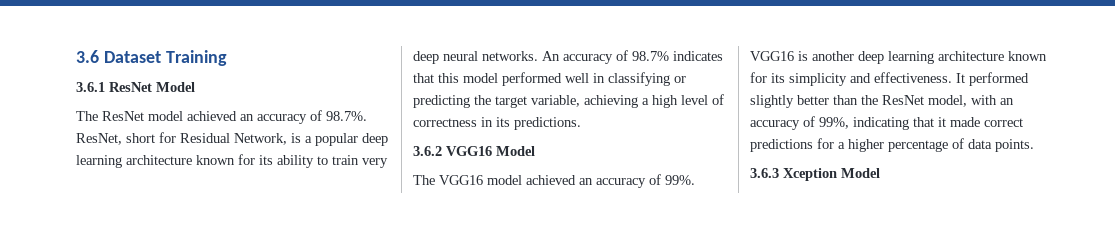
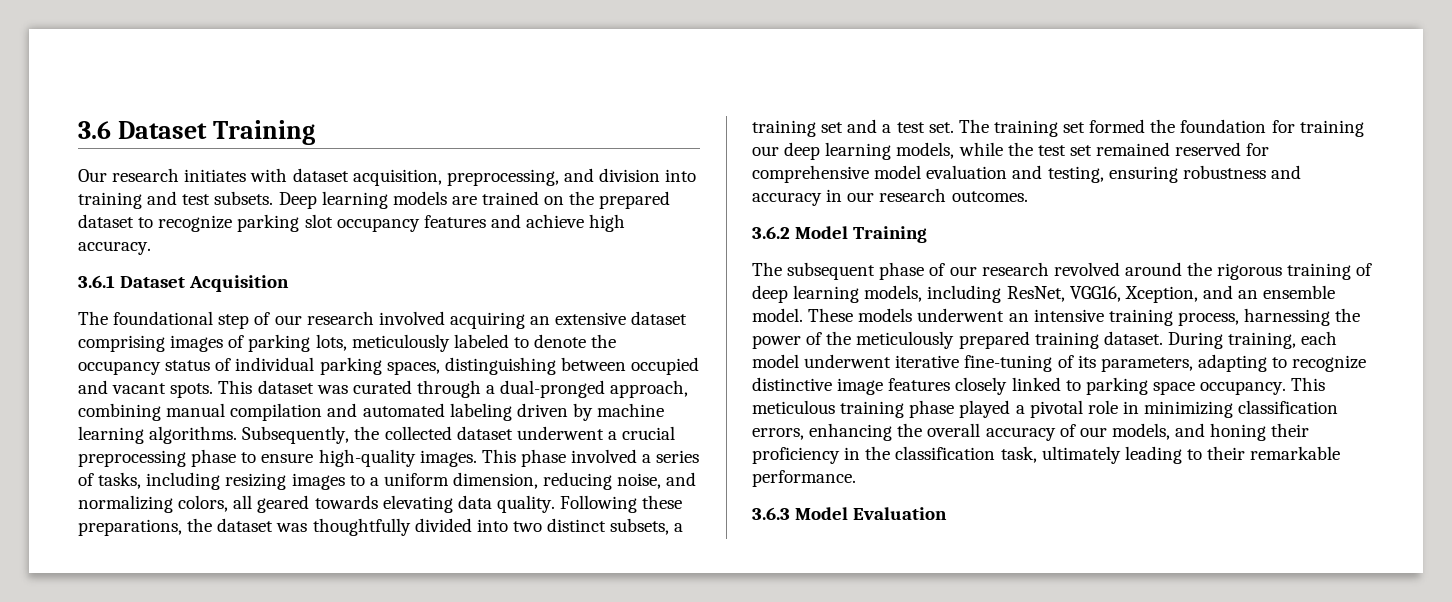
+ Our research initiates with dataset acquisition, preprocessing, and division into training and test subsets. Deep learning models are trained on the prepared dataset to recognize parking slot occupancy features and achieve high accuracy.
- 3.6.1 ResNet Model
- The ResNet model achieved an accuracy of 98.7%. ResNet, short for Residual Network, is a popular deep learning architecture known for its ability to train very deep neural networks. An accuracy of 98.7% indicates that this model performed well in classifying or predicting the target variable, achieving a high level of correctness in its predictions.
- 3.6.2 VGG16 Model
- The VGG16 model achieved an accuracy of 99%. VGG16 is another deep learning architecture known for its simplicity and effectiveness. It performed slightly better than the ResNet model, with an accuracy of 99%, indicating that it made correct predictions for a higher percentage of data points.
+ 3.6.1 Dataset Acquisition
+ The foundational step of our research involved acquiring an extensive dataset comprising images of parking lots, meticulously labeled to denote the occupancy status of individual parking spaces, distinguishing between occupied and vacant spots. This dataset was curated through a dual-pronged approach, combining manual compilation and automated labeling driven by machine learning algorithms. Subsequently, the collected dataset underwent a crucial preprocessing phase to ensure high-quality images. This phase involved a series of tasks, including resizing images to a uniform dimension, reducing noise, and normalizing colors, all geared towards elevating data quality. Following these preparations, the dataset was thoughtfully divided into two distinct subsets, a training set and a test set. The training set formed the foundation for training our deep learning models, while the test set remained reserved for comprehensive model evaluation and testing, ensuring robustness and accuracy in our research outcomes.
+ 3.6.2 Model Training
+ The subsequent phase of our research revolved around the rigorous training of deep learning models, including ResNet, VGG16, Xception, and an ensemble model. These models underwent an intensive training process, harnessing the power of the meticulously prepared training dataset. During training, each model underwent iterative fine-tuning of its parameters, adapting to recognize distinctive image features closely linked to parking space occupancy. This meticulous training phase played a pivotal role in minimizing classification errors, enhancing the overall accuracy of our models, and honing their proficiency in the classification task, ultimately leading to their remarkable performance.
- 3.6.3 Xception Model
+ 3.6.3 Model Evaluation

